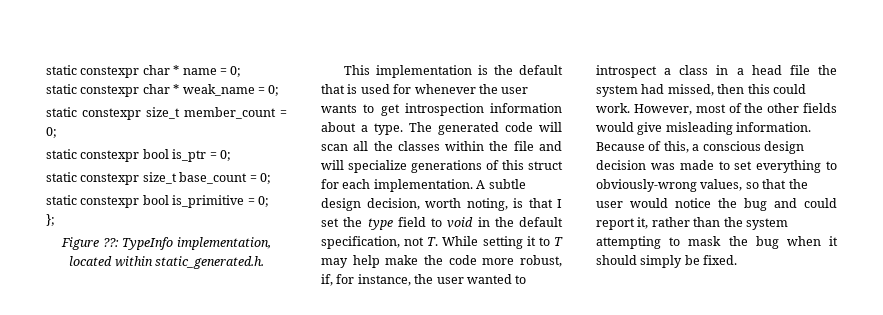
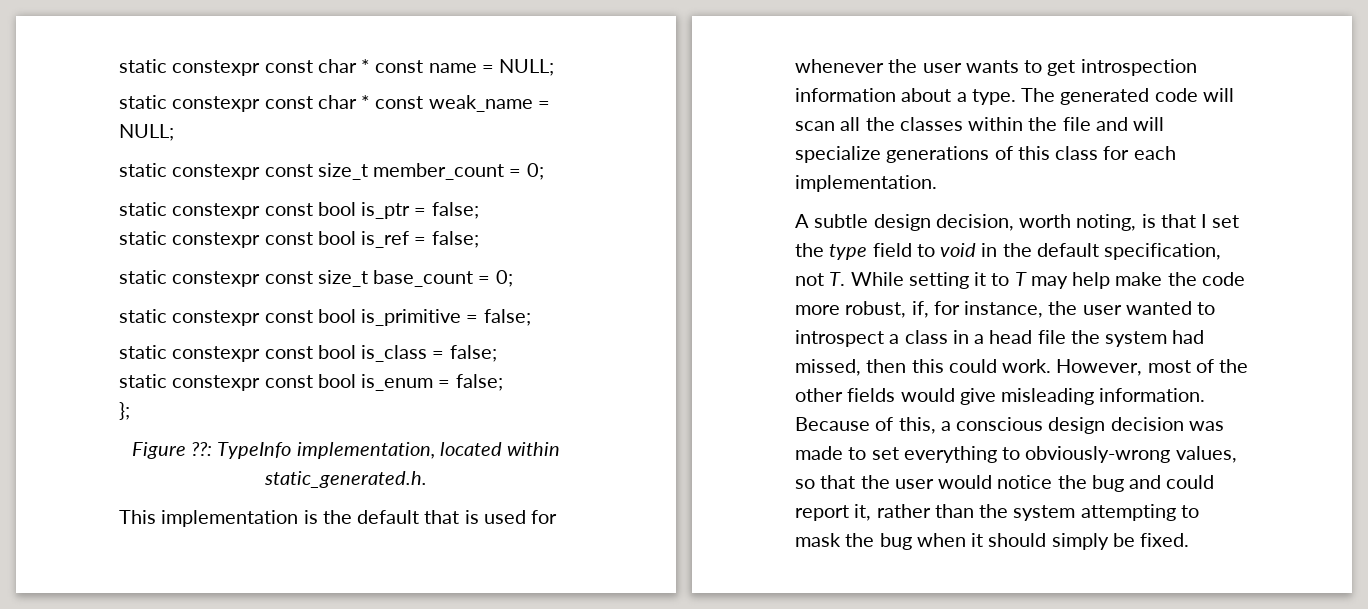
- static constexpr char * name = 0;
- static constexpr char * weak_name = 0;
- static constexpr size_t member_count = 0;
+ static constexpr const char * const name = NULL;
+ static constexpr const char * const weak_name = NULL;
+ static constexpr const size_t member_count = 0;
- static constexpr bool is_ptr = 0;
- static constexpr size_t base_count = 0;
+ static constexpr const bool is_ptr = false;
+ static constexpr const bool is_ref = false;
+ static constexpr const size_t base_count = 0;
- static constexpr bool is_primitive = 0;
+ static constexpr const bool is_primitive = false;
+ static constexpr const bool is_class = false;
+ static constexpr const bool is_enum = false;
- The generated code will scan all the classes within the file and will specialize generations of this struct for each implementation. A subtle design decision, worth noting, is that I set the type field to void in the default specification, not T. While setting it to T may help make the code more robust, if, for instance, the user wanted to introspect a class in a head file the system had missed, then this could work.
+ The generated code will scan all the classes within the file and will specialize generations of this class for each implementation.
+ A subtle design decision, worth noting, is that I set the type field to void in the default specification, not T. While setting it to T may help make the code more robust, if, for instance, the user wanted to introspect a class in a head file the system had missed, then this could work.

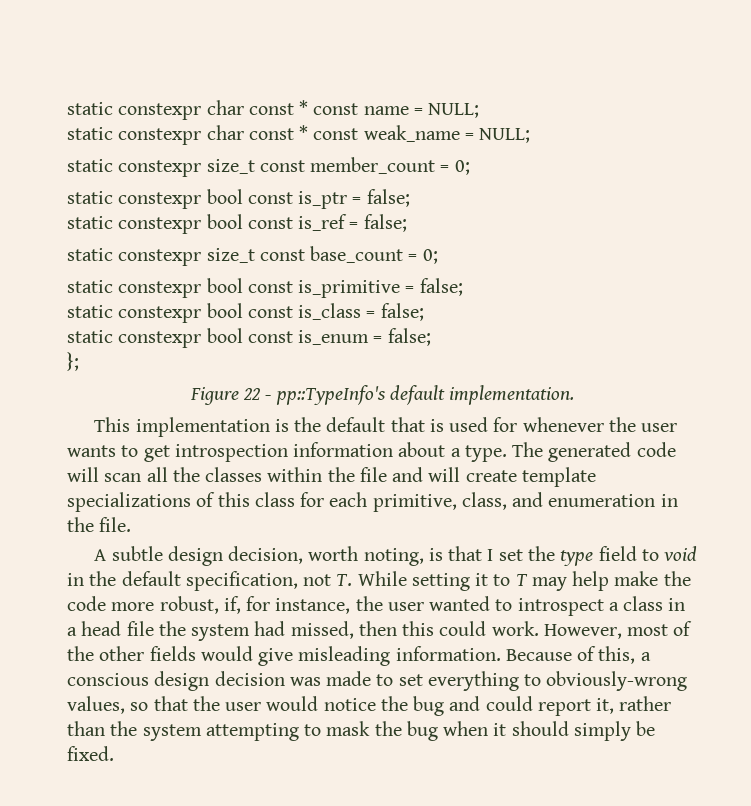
- static constexpr const char * const name = NULL;
+ static constexpr char const * const name = NULL;
- static constexpr const char * const weak_name = NULL;
+ static constexpr char const * const weak_name = NULL;
- static constexpr const size_t member_count = 0;
+ static constexpr size_t const member_count = 0;
- static constexpr const bool is_ptr = false;
+ static constexpr bool const is_ptr = false;
- static constexpr const bool is_ref = false;
+ static constexpr bool const is_ref = false;
- static constexpr const size_t base_count = 0;
+ static constexpr size_t const base_count = 0;
- static constexpr const bool is_primitive = false;
+ static constexpr bool const is_primitive = false;
- static constexpr const bool is_class = false;
+ static constexpr bool const is_class = false;
- static constexpr const bool is_enum = false;
+ static constexpr bool const is_enum = false;
- Figure ??: TypeInfo implementation, located within static_generated.h.
+ Figure 22 - pp::TypeInfo's default implementation.
- The generated code will scan all the classes within the file and will specialize generations of this class for each implementation.
+ The generated code will scan all the classes within the file and will create template specializations of this class for each primitive, class, and enumeration in the file.

